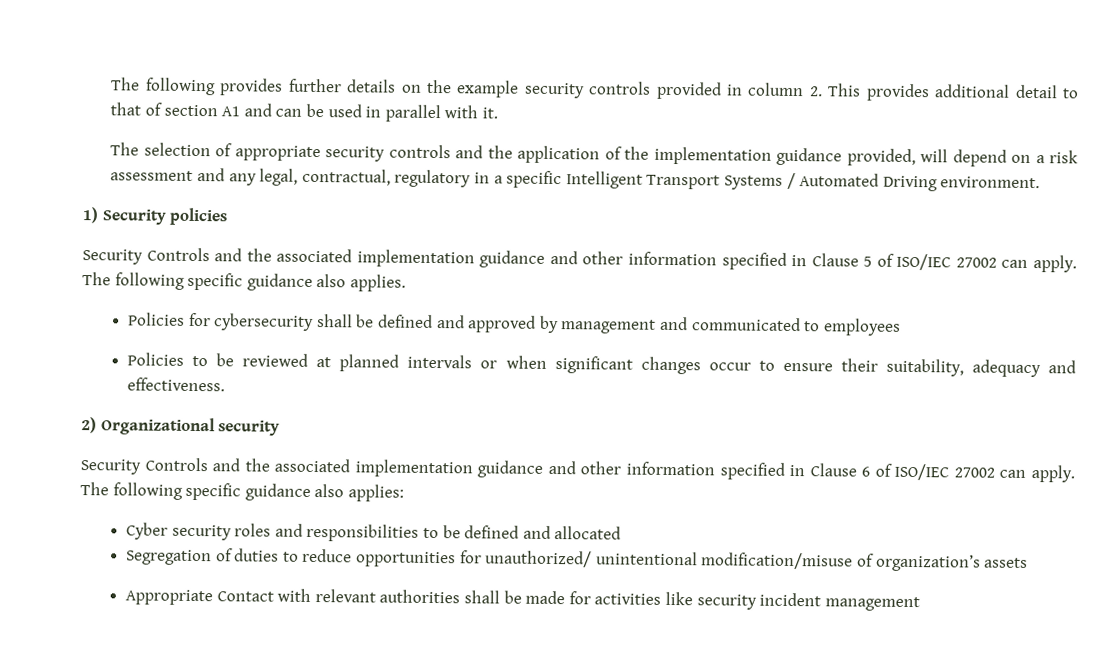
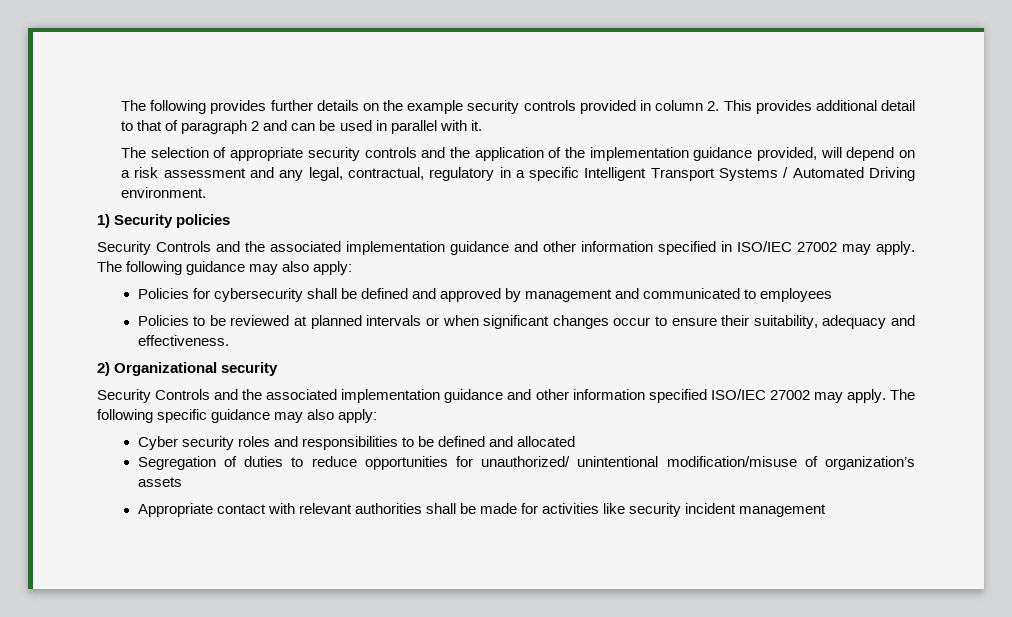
- The following provides further details on the example security controls provided in column 2. This provides additional detail to that of section A1 and can be used in parallel with it.
+ The following provides further details on the example security controls provided in column 2. This provides additional detail to that of paragraph 2 and can be used in parallel with it.
- Security Controls and the associated implementation guidance and other information specified in Clause 5 of ISO/IEC 27002 can apply. The following specific guidance also applies.
+ Security Controls and the associated implementation guidance and other information specified in ISO/IEC 27002 may apply. The following guidance may also apply:
- Security Controls and the associated implementation guidance and other information specified in Clause 6 of ISO/IEC 27002 can apply. The following specific guidance also applies:
+ Security Controls and the associated implementation guidance and other information specified ISO/IEC 27002 may apply. The following specific guidance may also apply:
- Appropriate Contact with relevant authorities shall be made for activities like security incident management
+ Appropriate contact with relevant authorities shall be made for activities like security incident management

